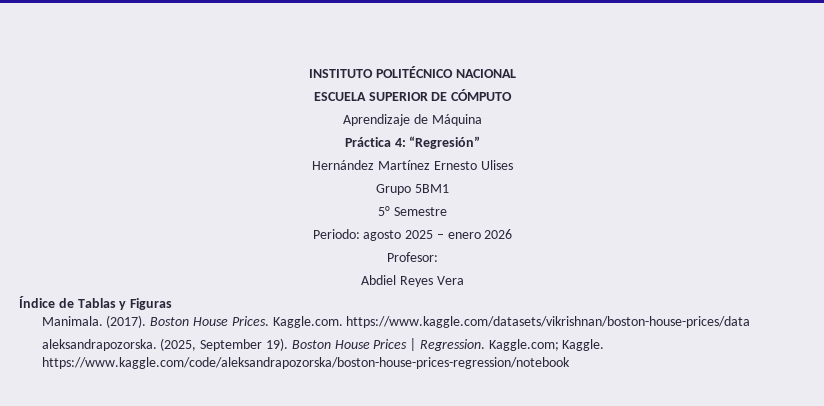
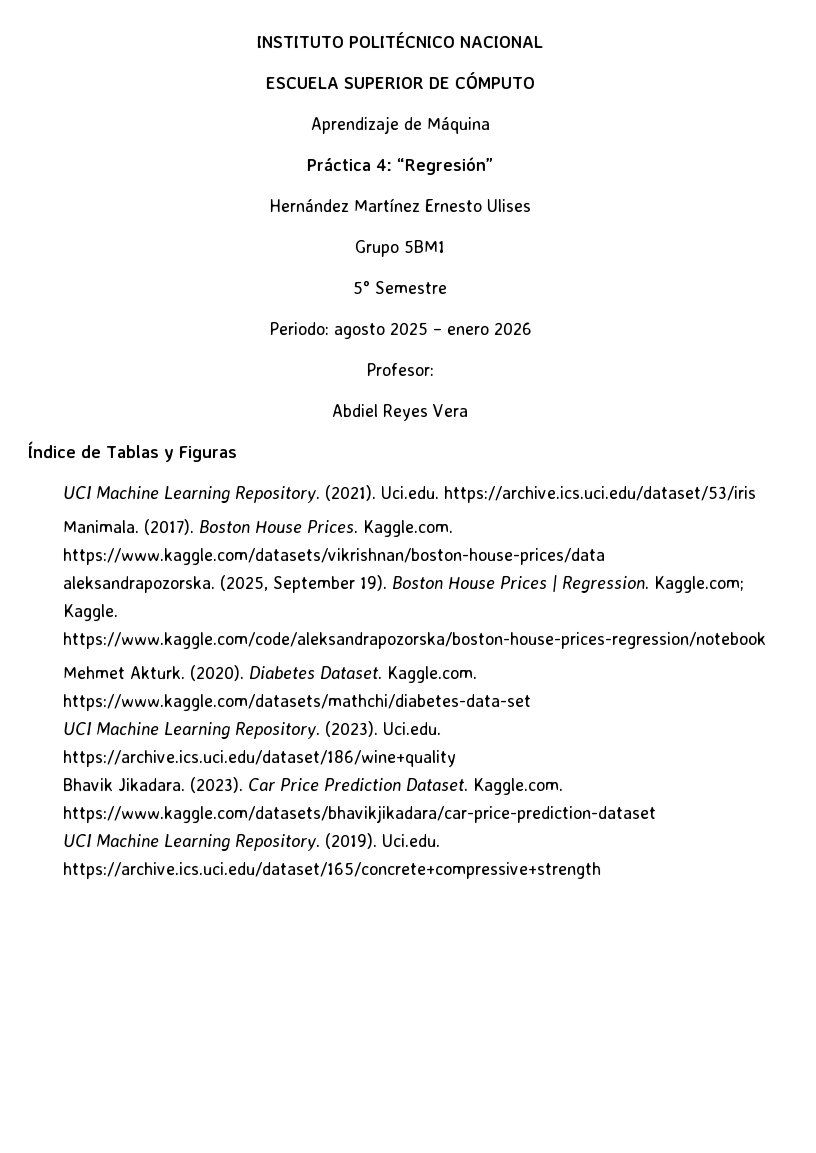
+ UCI Machine Learning Repository. (2021). Uci.edu. https://archive.ics.uci.edu/dataset/53/iris
+ Mehmet Akturk. (2020). Diabetes Dataset. Kaggle.com. https://www.kaggle.com/datasets/mathchi/diabetes-data-set
+ UCI Machine Learning Repository. (2023). Uci.edu. https://archive.ics.uci.edu/dataset/186/wine+quality
+ Bhavik Jikadara. (2023). Car Price Prediction Dataset. Kaggle.com. https://www.kaggle.com/datasets/bhavikjikadara/car-price-prediction-dataset
+ UCI Machine Learning Repository. (2019). Uci.edu. https://archive.ics.uci.edu/dataset/165/concrete+compressive+strength

